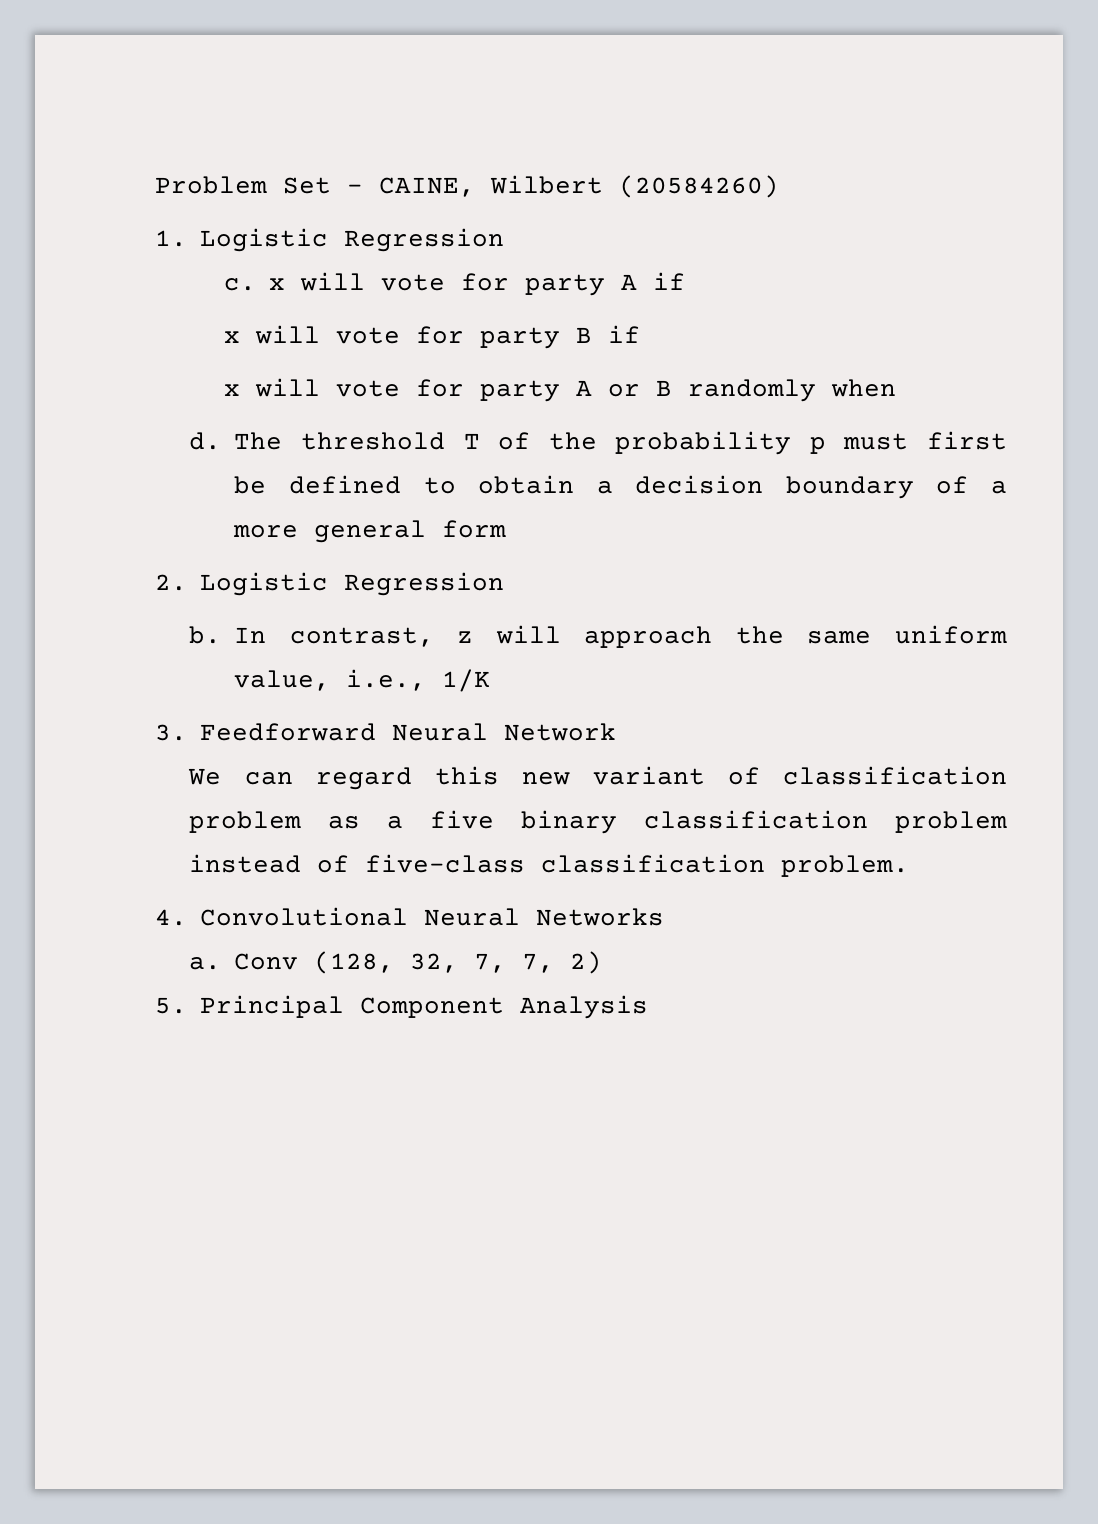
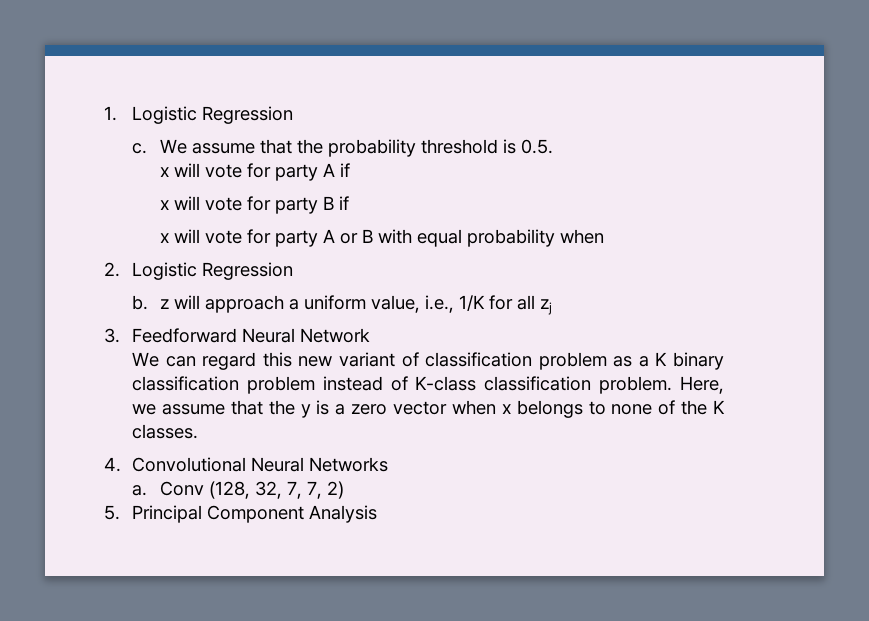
- Problem Set - CAINE, Wilbert (20584260)
  1. Logistic Regression
- c. x will vote for party A if
+ c. We assume that the probability threshold is 0.5.
+ x will vote for party A if
- x will vote for party A or B randomly when
- d. The threshold T of the probability p must first be defined to obtain a decision boundary of a more general form
+ x will vote for party A or B with equal probability when
- b. In contrast, z will approach the same uniform value, i.e., 1/K
+ b. z will approach a uniform value, i.e., 1/K for all zj
- We can regard this new variant of classification problem as a five binary classification problem instead of five-class classification problem.
+ We can regard this new variant of classification problem as a K binary classification problem instead of K-class classification problem. Here, we assume that the y is a zero vector when x belongs to none of the K classes.

